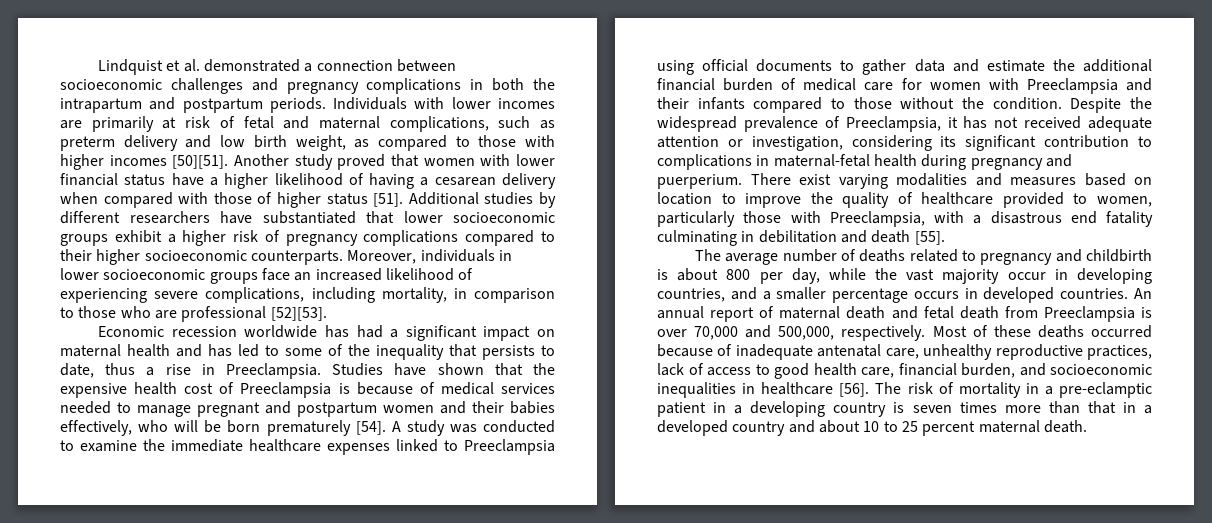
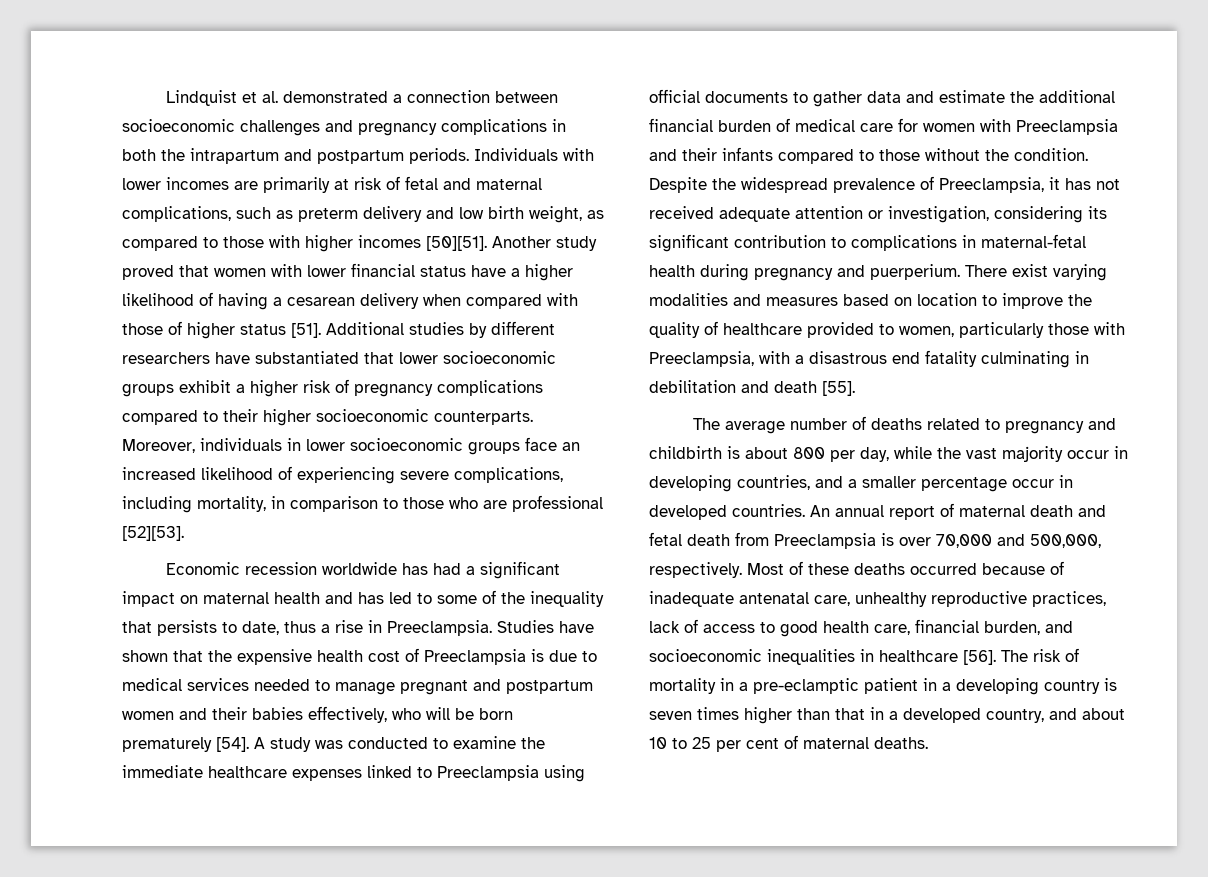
- Studies have shown that the expensive health cost of Preeclampsia is because of medical services needed to manage pregnant and postpartum women and their babies effectively, who will be born prematurely [54].
+ Studies have shown that the expensive health cost of Preeclampsia is due to medical services needed to manage pregnant and postpartum women and their babies effectively, who will be born prematurely [54].
- The average number of deaths related to pregnancy and childbirth is about 800 per day, while the vast majority occur in developing countries, and a smaller percentage occurs in developed countries.
+ The average number of deaths related to pregnancy and childbirth is about 800 per day, while the vast majority occur in developing countries, and a smaller percentage occur in developed countries.
- The risk of mortality in a pre-eclamptic patient in a developing country is seven times more than that in a developed country and about 10 to 25 percent maternal death.
+ The risk of mortality in a pre-eclamptic patient in a developing country is seven times higher than that in a developed country, and about 10 to 25 per cent of maternal deaths.

